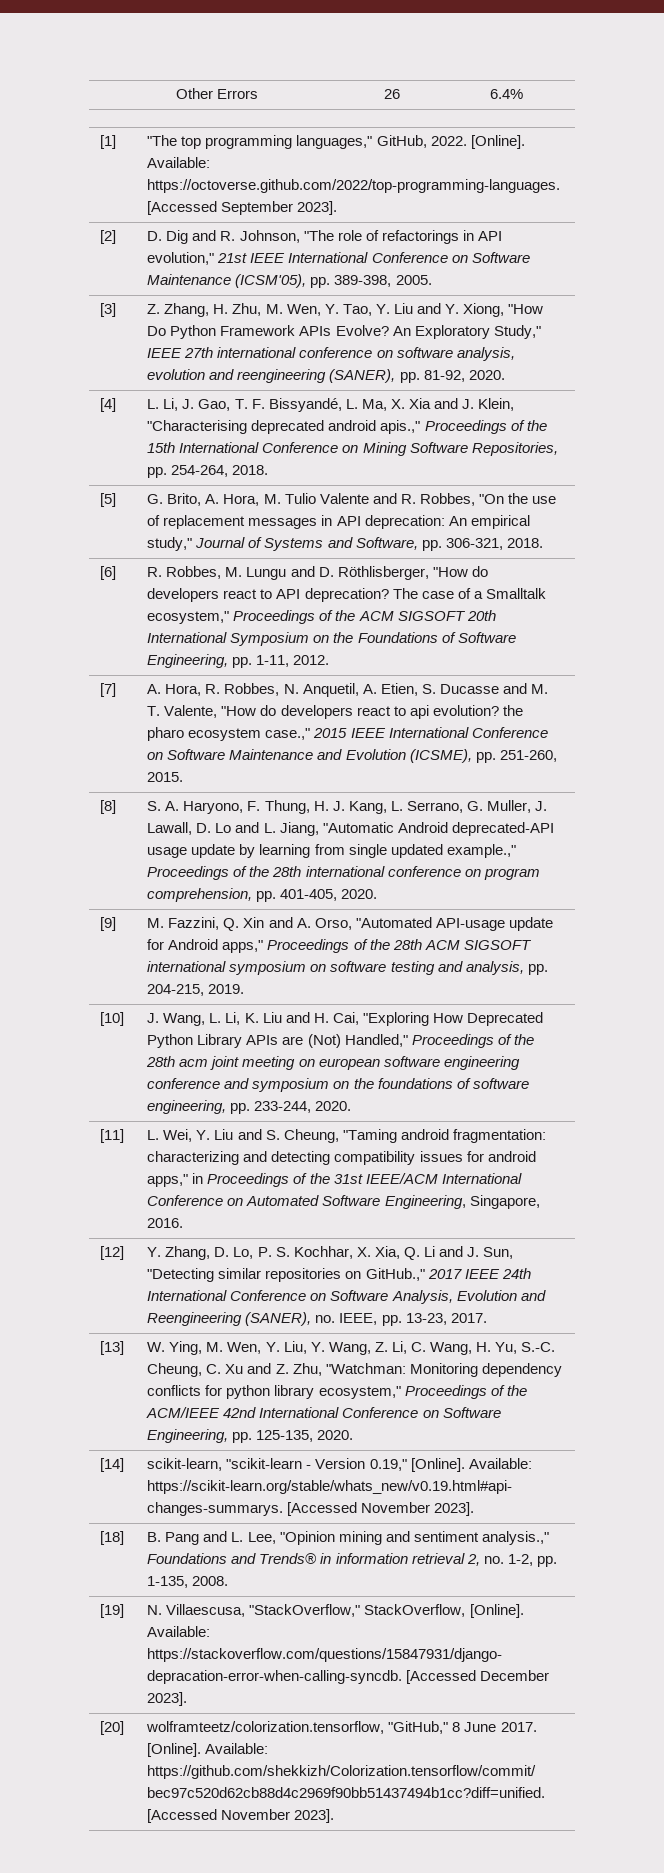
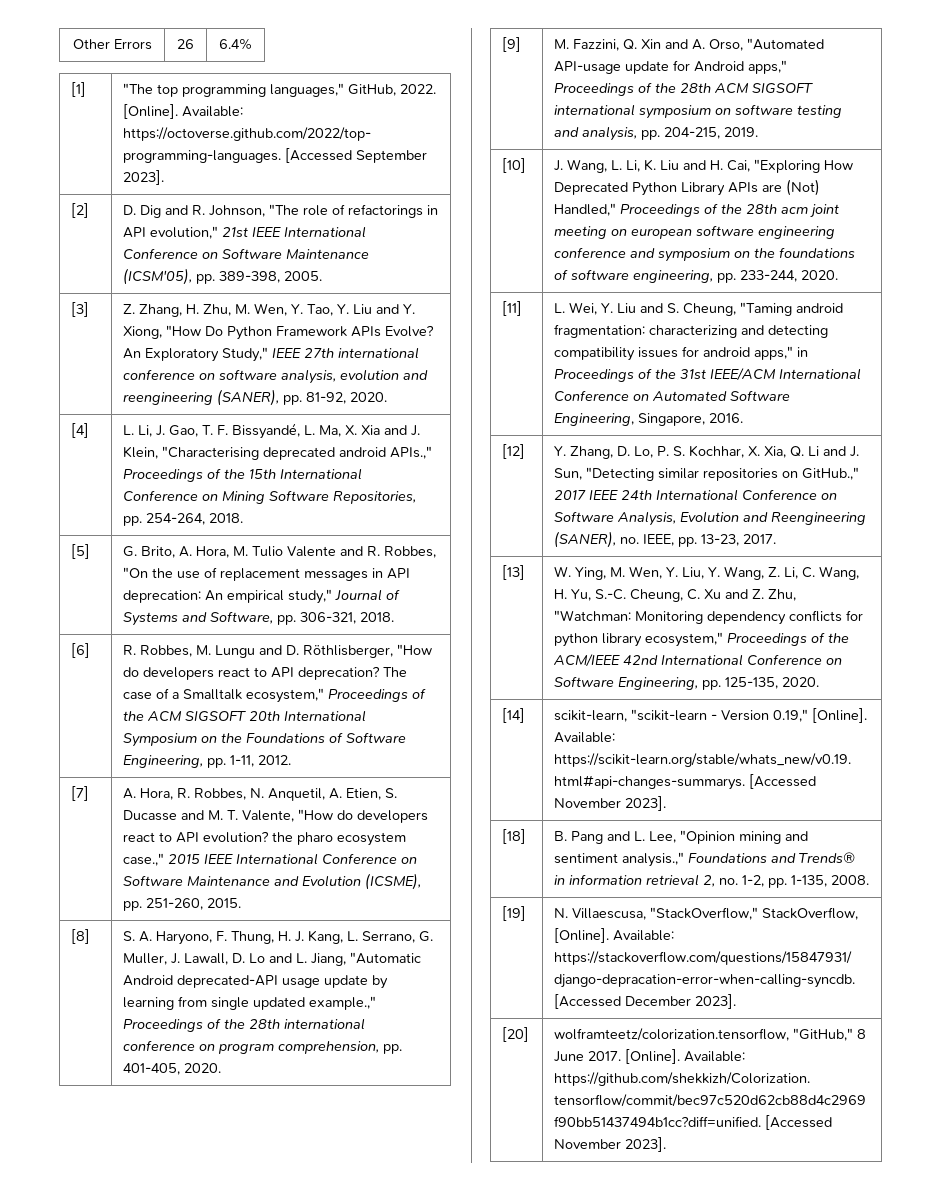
- [4] | L. Li, J. Gao, T. F. Bissyandé, L. Ma, X. Xia and J. Klein, "Characterising deprecated android apis.," Proceedings of the 15th International Conference on Mining Software Repositories, pp. 254-264, 2018.
+ [4] | L. Li, J. Gao, T. F. Bissyandé, L. Ma, X. Xia and J. Klein, "Characterising deprecated android APIs.," Proceedings of the 15th International Conference on Mining Software Repositories, pp. 254-264, 2018.
- [7] | A. Hora, R. Robbes, N. Anquetil, A. Etien, S. Ducasse and M. T. Valente, "How do developers react to api evolution? the pharo ecosystem case.," 2015 IEEE International Conference on Software Maintenance and Evolution (ICSME), pp. 251-260, 2015.
+ [7] | A. Hora, R. Robbes, N. Anquetil, A. Etien, S. Ducasse and M. T. Valente, "How do developers react to API evolution? the pharo ecosystem case.," 2015 IEEE International Conference on Software Maintenance and Evolution (ICSME), pp. 251-260, 2015.

